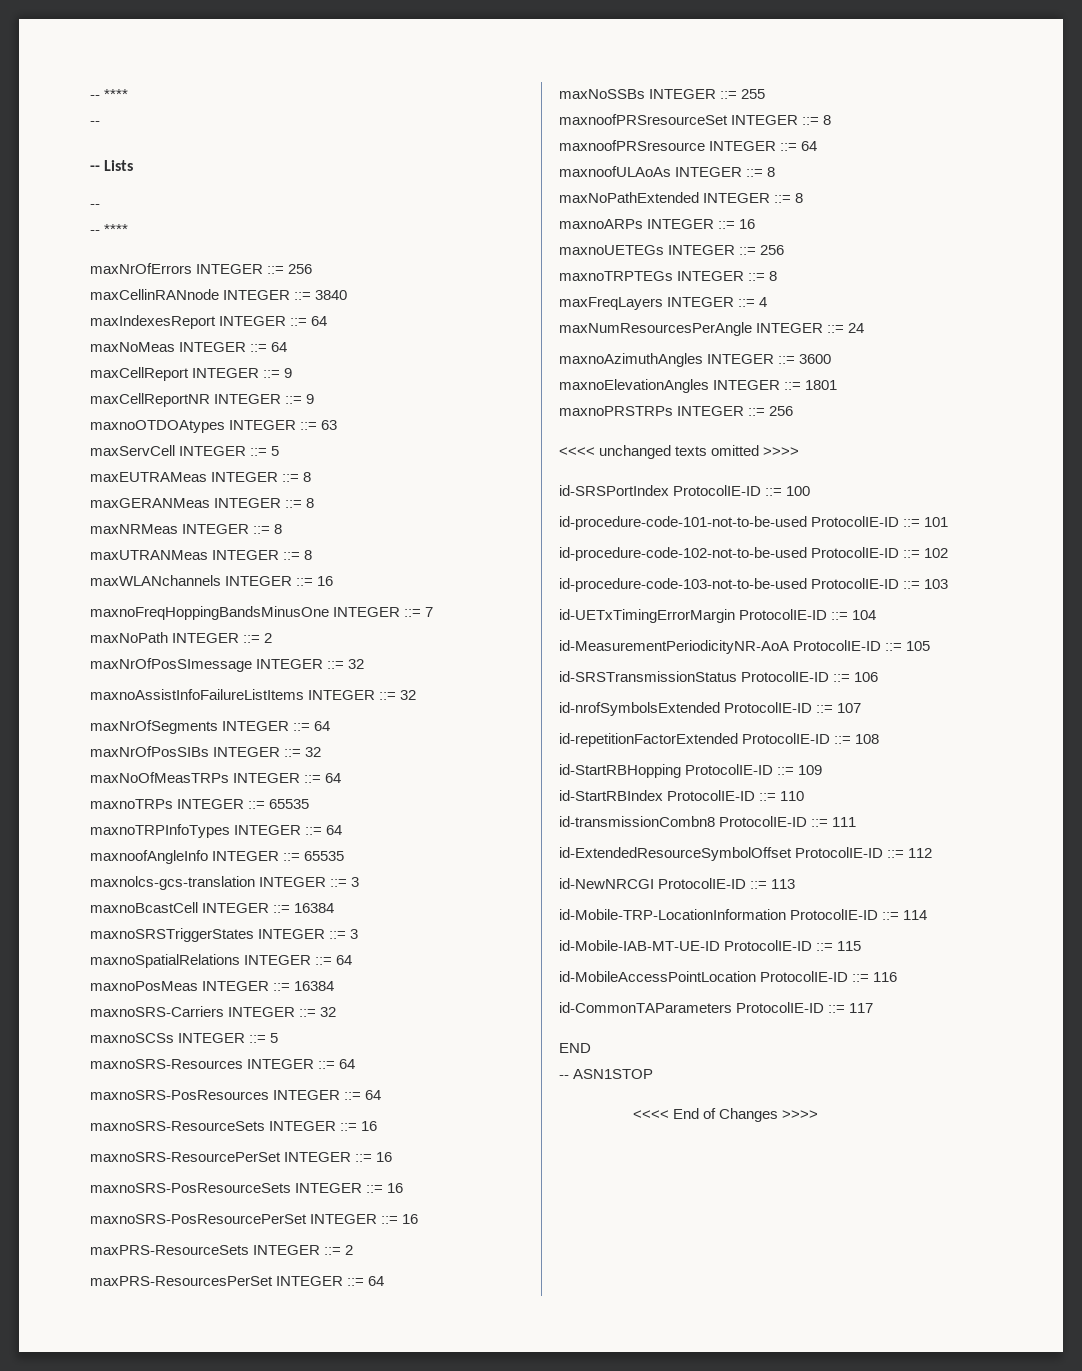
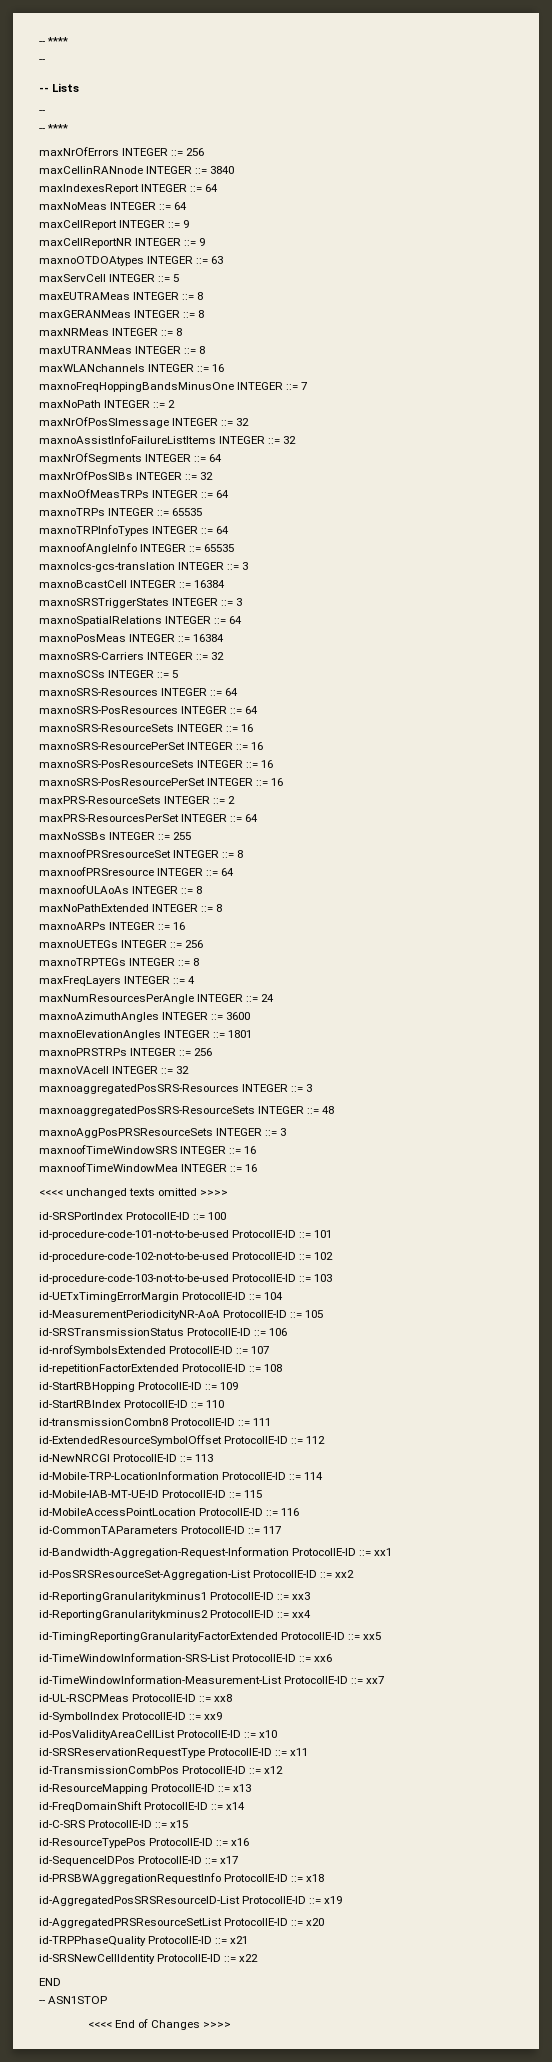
+ maxnoVAcell INTEGER ::= 32
+ maxnoaggregatedPosSRS-Resources INTEGER ::= 3
+ maxnoaggregatedPosSRS-ResourceSets INTEGER ::= 48
+ maxnoAggPosPRSResourceSets INTEGER ::= 3
+ maxnoofTimeWindowSRS INTEGER ::= 16
+ maxnoofTimeWindowMea INTEGER ::= 16
+ id-Bandwidth-Aggregation-Request-Information ProtocolIE-ID ::= xx1
+ id-PosSRSResourceSet-Aggregation-List ProtocolIE-ID ::= xx2
+ id-ReportingGranularitykminus1 ProtocolIE-ID ::= xx3
+ id-ReportingGranularitykminus2 ProtocolIE-ID ::= xx4
+ id-TimingReportingGranularityFactorExtended ProtocolIE-ID ::= xx5
+ id-TimeWindowInformation-SRS-List ProtocolIE-ID ::= xx6
+ id-TimeWindowInformation-Measurement-List ProtocolIE-ID ::= xx7
+ id-UL-RSCPMeas ProtocolIE-ID ::= xx8
+ id-SymbolIndex ProtocolIE-ID ::= xx9
+ id-PosValidityAreaCellList ProtocolIE-ID ::= x10
+ id-SRSReservationRequestType ProtocolIE-ID ::= x11
+ id-TransmissionCombPos ProtocolIE-ID ::= x12
+ id-ResourceMapping ProtocolIE-ID ::= x13
+ id-FreqDomainShift ProtocolIE-ID ::= x14
+ id-C-SRS ProtocolIE-ID ::= x15
+ id-ResourceTypePos ProtocolIE-ID ::= x16
+ id-SequenceIDPos ProtocolIE-ID ::= x17
+ id-PRSBWAggregationRequestInfo ProtocolIE-ID ::= x18
+ id-AggregatedPosSRSResourceID-List ProtocolIE-ID ::= x19
+ id-AggregatedPRSResourceSetList ProtocolIE-ID ::= x20
+ id-TRPPhaseQuality ProtocolIE-ID ::= x21
+ id-SRSNewCellIdentity ProtocolIE-ID ::= x22

